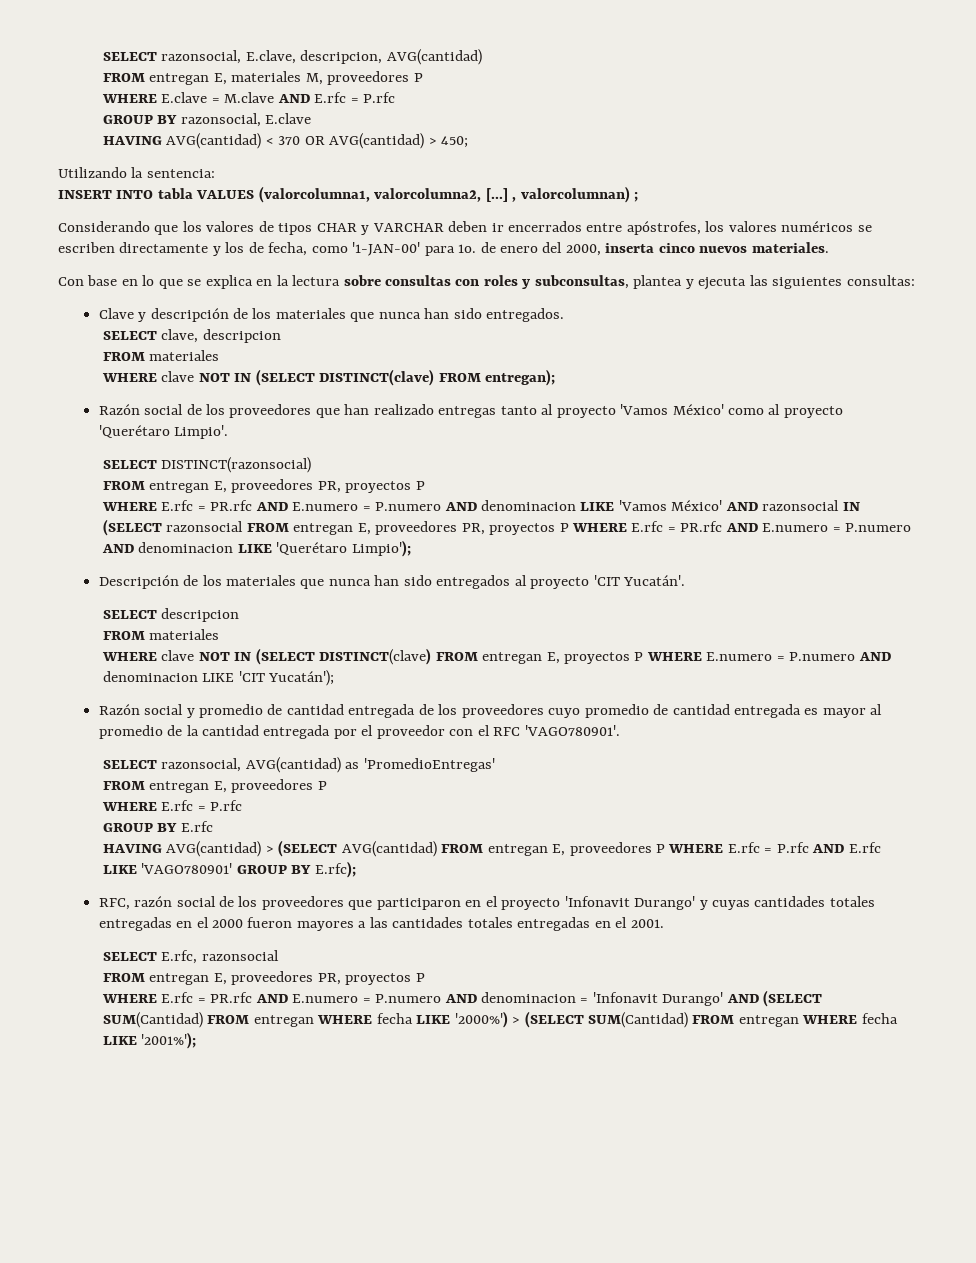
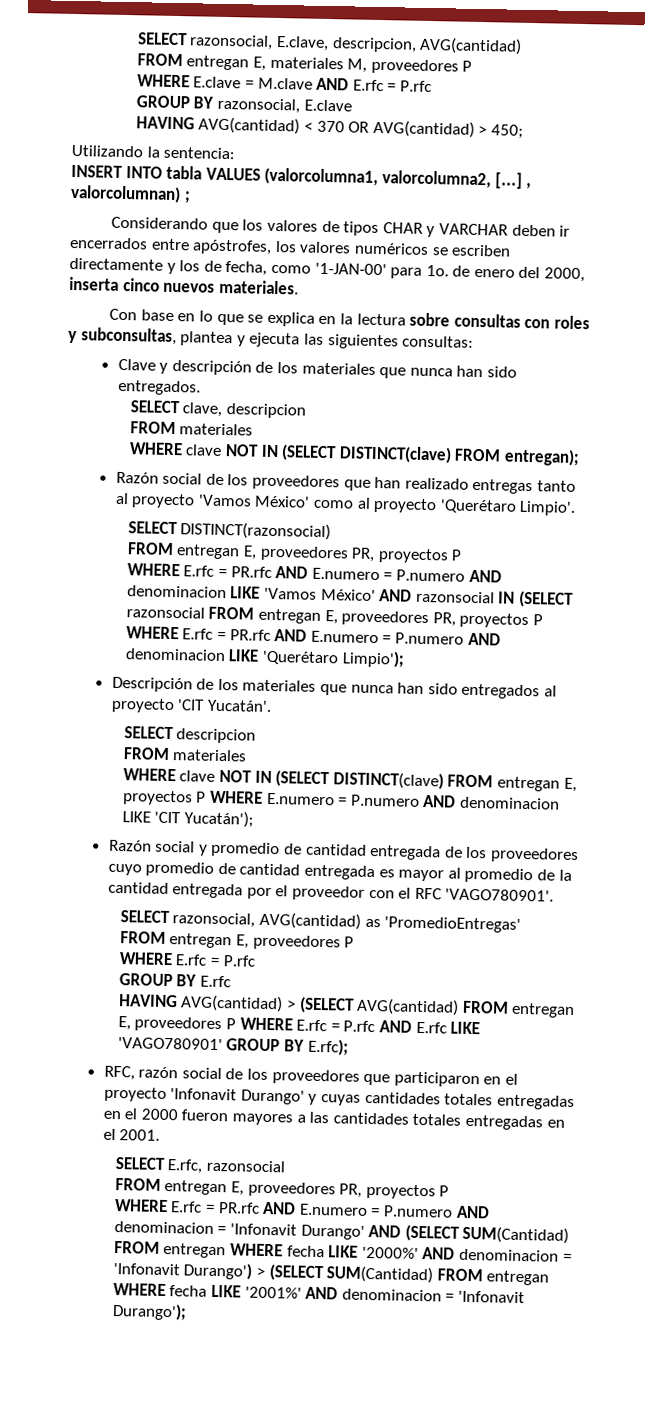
- WHERE E.rfc = PR.rfc AND E.numero = P.numero AND denominacion = 'Infonavit Durango' AND (SELECT SUM(Cantidad) FROM entregan WHERE fecha LIKE '2000%') > (SELECT SUM(Cantidad) FROM entregan WHERE fecha LIKE '2001%');
+ WHERE E.rfc = PR.rfc AND E.numero = P.numero AND denominacion = 'Infonavit Durango' AND (SELECT SUM(Cantidad) FROM entregan WHERE fecha LIKE '2000%' AND denominacion = 'Infonavit Durango') > (SELECT SUM(Cantidad) FROM entregan WHERE fecha LIKE '2001%' AND denominacion = 'Infonavit Durango');

